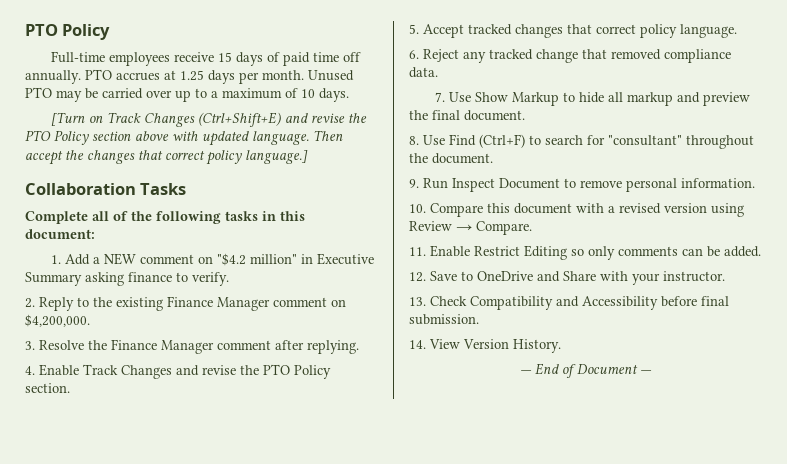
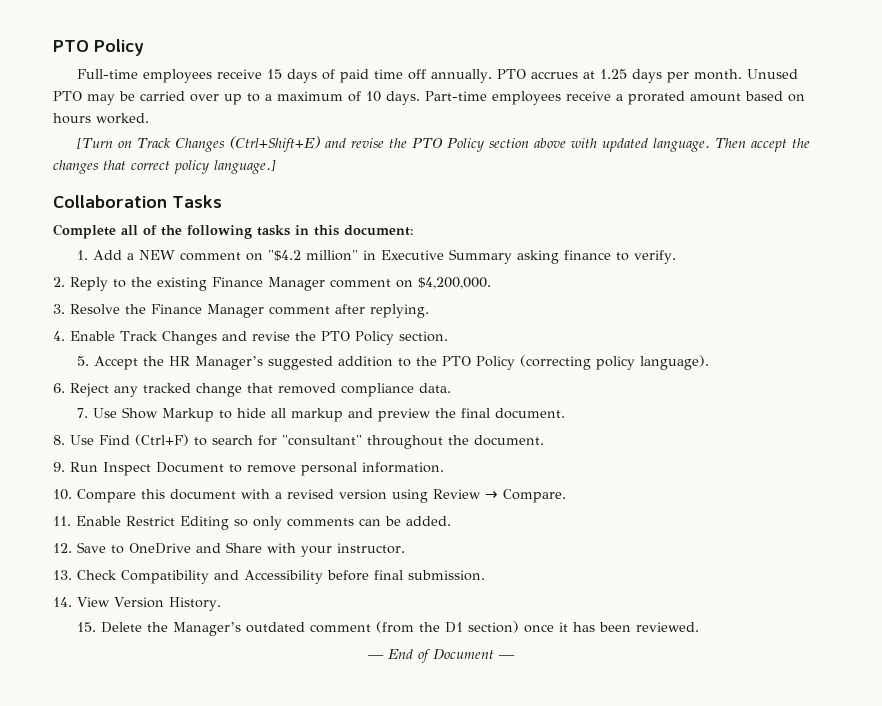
+ Part-time employees receive a prorated amount based on hours worked.
- 5. Accept tracked changes that correct policy language.
+ 5. Accept the HR Manager’s suggested addition to the PTO Policy (correcting policy language).
+ 15. Delete the Manager’s outdated comment (from the D1 section) once it has been reviewed.

